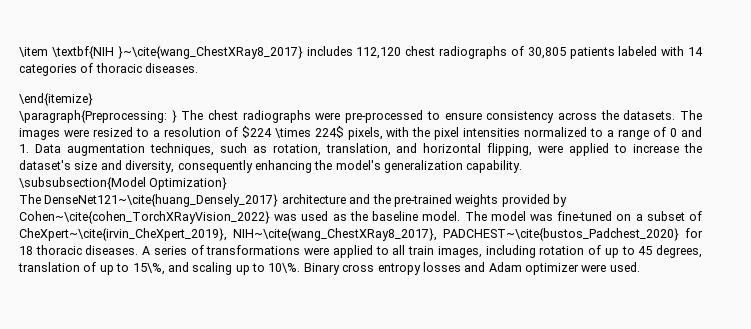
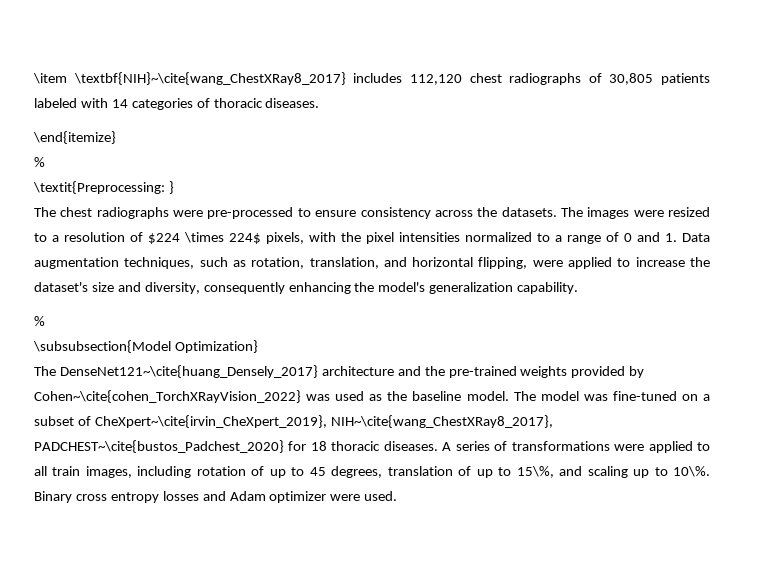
- \item \textbf{NIH }~\cite{wang_ChestXRay8_2017} includes 112,120 chest radiographs of 30,805 patients labeled with 14 categories of thoracic diseases.
+ \item \textbf{NIH}~\cite{wang_ChestXRay8_2017} includes 112,120 chest radiographs of 30,805 patients labeled with 14 categories of thoracic diseases.
  \end{itemize}
- \paragraph{Preprocessing: } The chest radiographs were pre-processed to ensure consistency across the datasets.
+ %
+ \textit{Preprocessing: }
+ The chest radiographs were pre-processed to ensure consistency across the datasets.
  The images were resized to a resolution of $224 \times 224$ pixels, with the pixel intensities normalized to a range of 0 and 1. Data augmentation techniques, such as rotation, translation, and horizontal flipping, were applied to increase the dataset's size and diversity, consequently enhancing the model's generalization capability.
+ %

